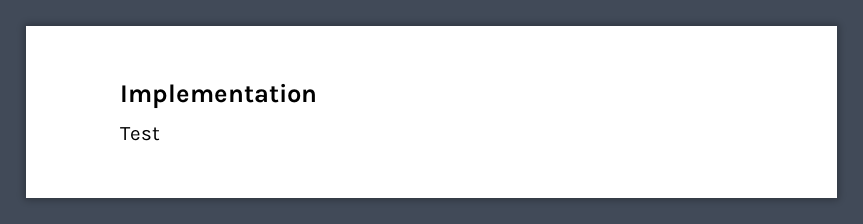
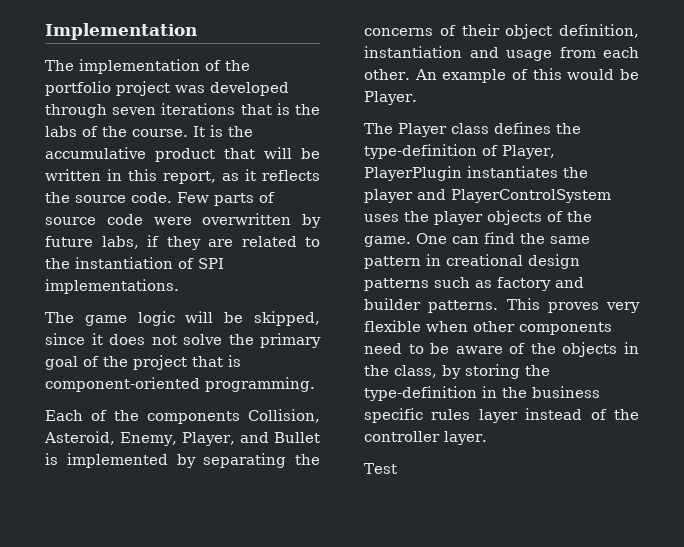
+ The implementation of the portfolio project was developed through seven iterations that is the labs of the course. It is the accumulative product that will be written in this report, as it reflects the source code. Few parts of source code were overwritten by future labs, if they are related to the instantiation of SPI implementations.
+ The game logic will be skipped, since it does not solve the primary goal of the project that is component-oriented programming.
+ Each of the components Collision, Asteroid, Enemy, Player, and Bullet is implemented by separating the concerns of their object definition, instantiation and usage from each other. An example of this would be Player.
+ The Player class defines the type-definition of Player, PlayerPlugin instantiates the player and PlayerControlSystem uses the player objects of the game. One can find the same pattern in creational design patterns such as factory and builder patterns. This proves very flexible when other components need to be aware of the objects in the class, by storing the type-definition in the business specific rules layer instead of the controller layer.

